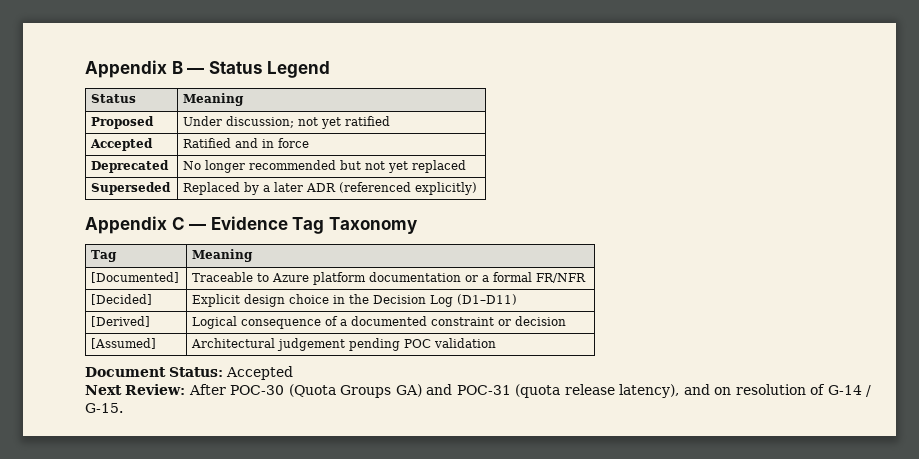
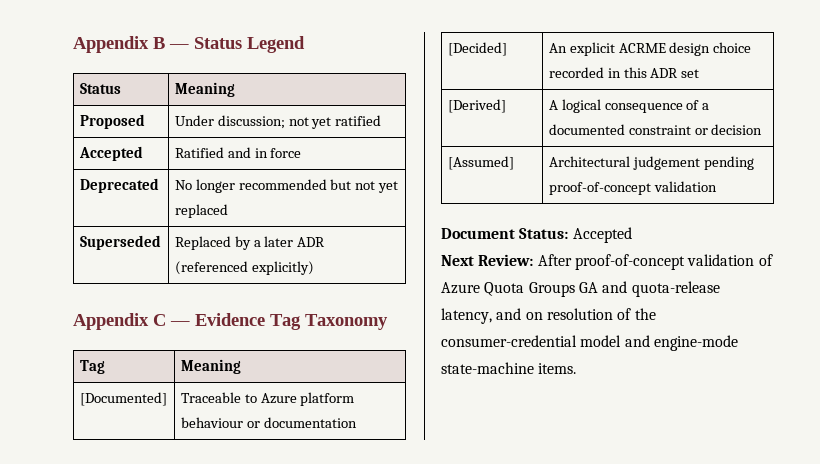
- [Documented] | Traceable to Azure platform documentation or a formal FR/NFR
- [Decided] | Explicit design choice in the Decision Log (D1–D11)
+ [Documented] | Traceable to Azure platform behaviour or documentation
+ [Decided] | An explicit ACRME design choice recorded in this ADR set
- [Derived] | Logical consequence of a documented constraint or decision
+ [Derived] | A logical consequence of a documented constraint or decision
- [Assumed] | Architectural judgement pending POC validation
+ [Assumed] | Architectural judgement pending proof-of-concept validation
- Next Review: After POC-30 (Quota Groups GA) and POC-31 (quota release latency), and on resolution of G-14 / G-15.
+ Next Review: After proof-of-concept validation of Azure Quota Groups GA and quota-release latency, and on resolution of the consumer-credential model and engine-mode state-machine items.

